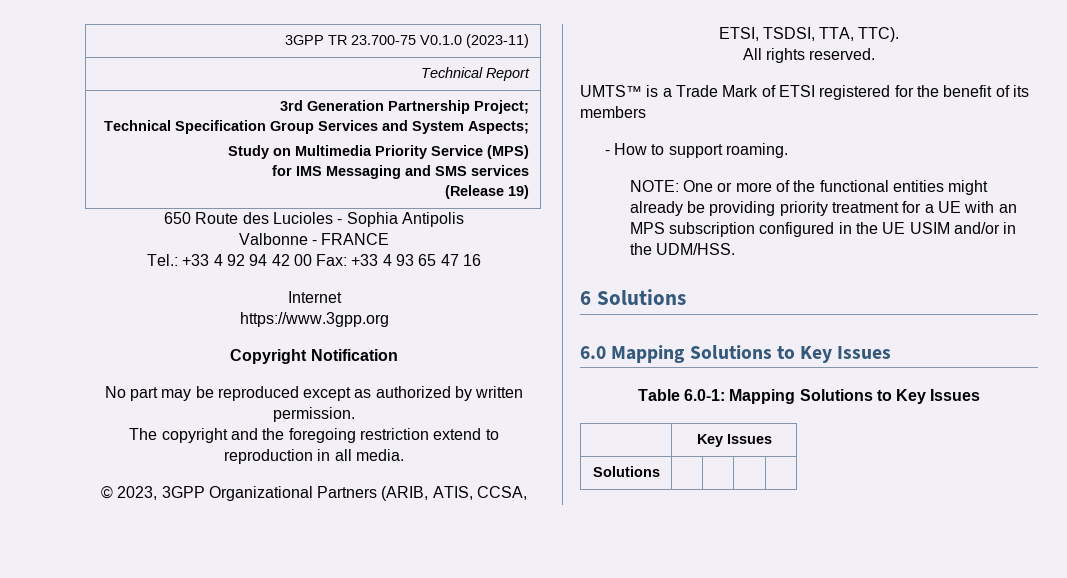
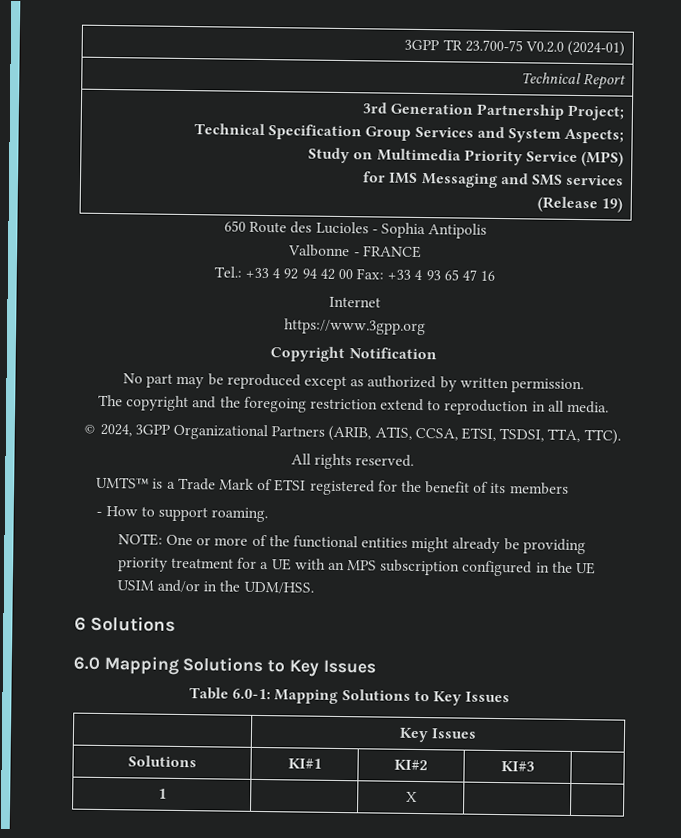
- 3GPP TR 23.700-75 V0.1.0 (2023-11)
+ 3GPP TR 23.700-75 V0.2.0 (2024-01)
- © 2023, 3GPP Organizational Partners (ARIB, ATIS, CCSA, ETSI, TSDSI, TTA, TTC).
+ © 2024, 3GPP Organizational Partners (ARIB, ATIS, CCSA, ETSI, TSDSI, TTA, TTC).
- Solutions | | | |
+ Solutions | KI#1 | KI#2 | KI#3 |
+ 1 | | X | |

